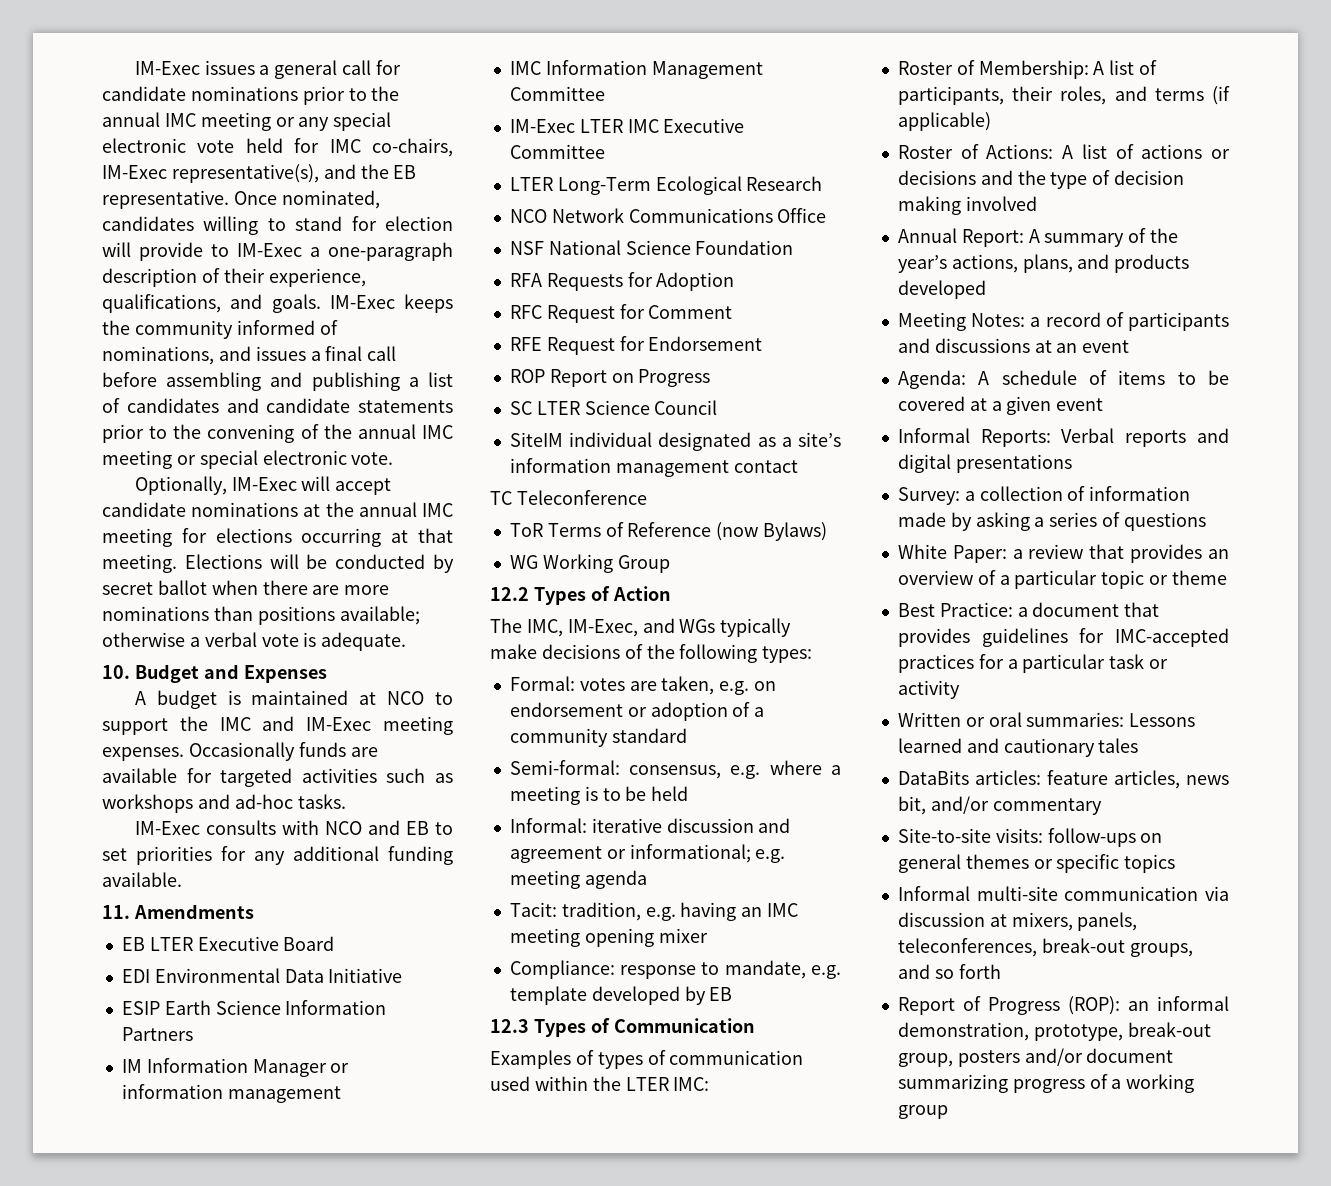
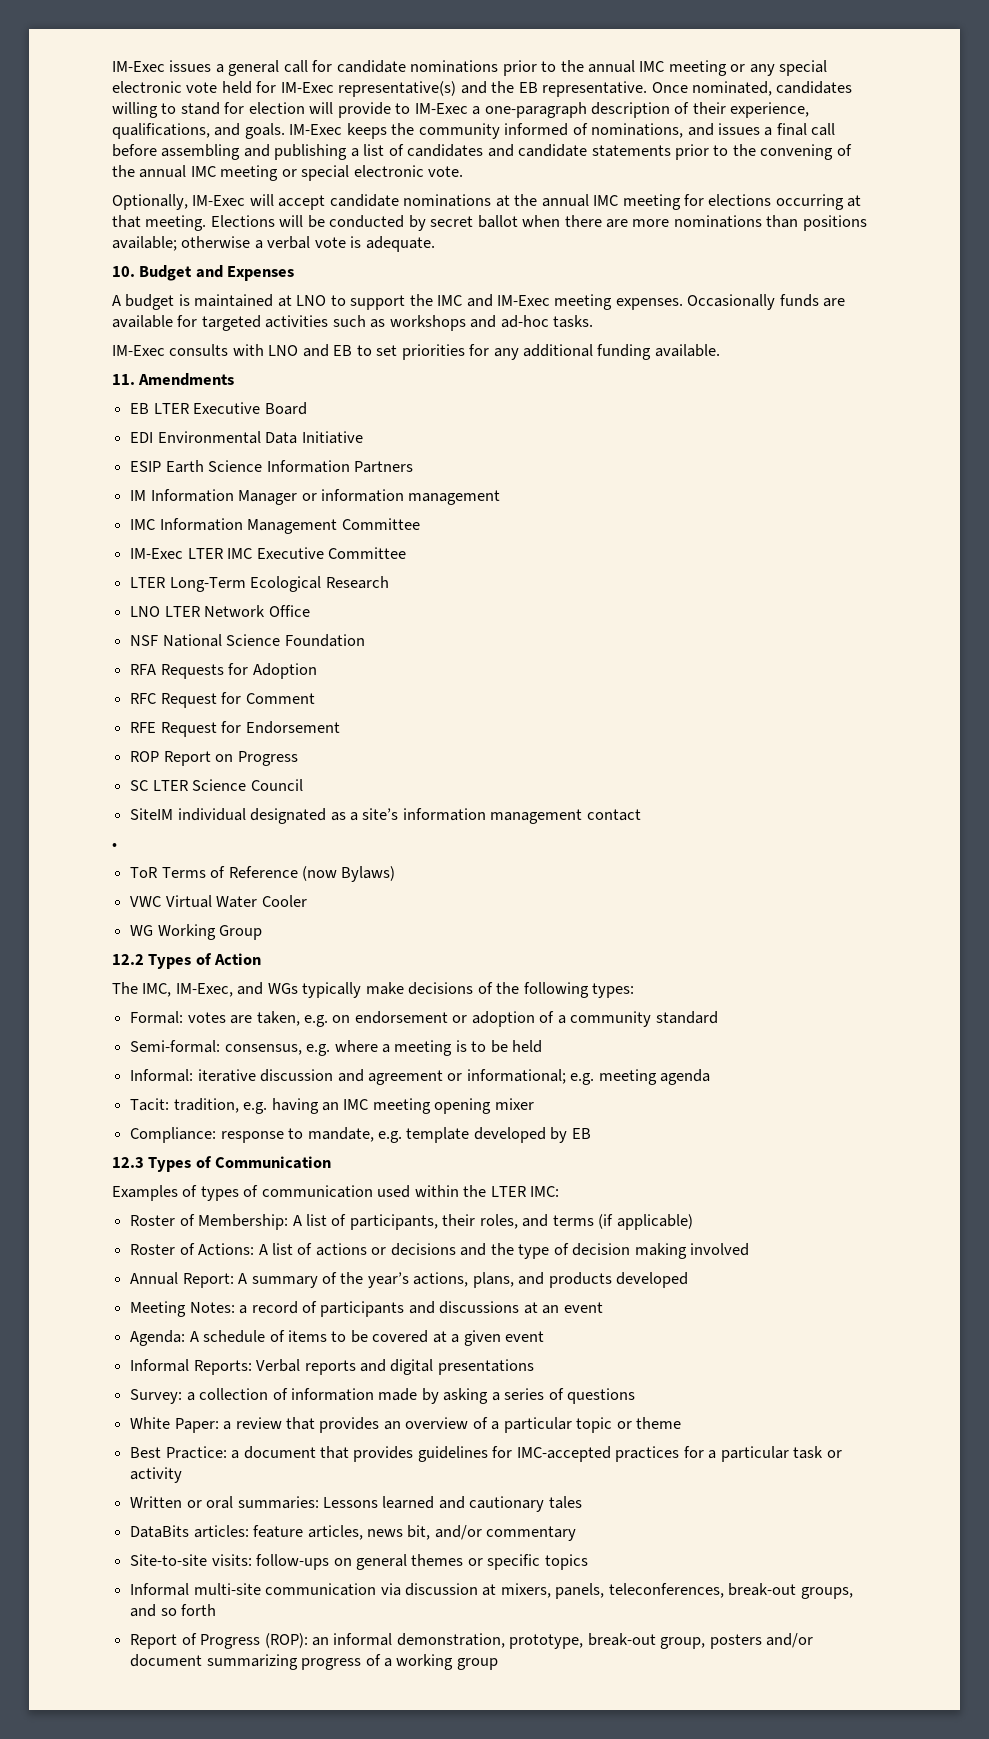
- IM-Exec issues a general call for candidate nominations prior to the annual IMC meeting or any special electronic vote held for IMC co-chairs, IM-Exec representative(s), and the EB representative.
+ IM-Exec issues a general call for candidate nominations prior to the annual IMC meeting or any special electronic vote held for IM-Exec representative(s) and the EB representative.
- A budget is maintained at NCO to support the IMC and IM-Exec meeting expenses.
+ A budget is maintained at LNO to support the IMC and IM-Exec meeting expenses.
- IM-Exec consults with NCO and EB to set priorities for any additional funding available.
+ IM-Exec consults with LNO and EB to set priorities for any additional funding available.
- NCO Network Communications Office
+ LNO LTER Network Office
- TC Teleconference
+ •
+ VWC Virtual Water Cooler

